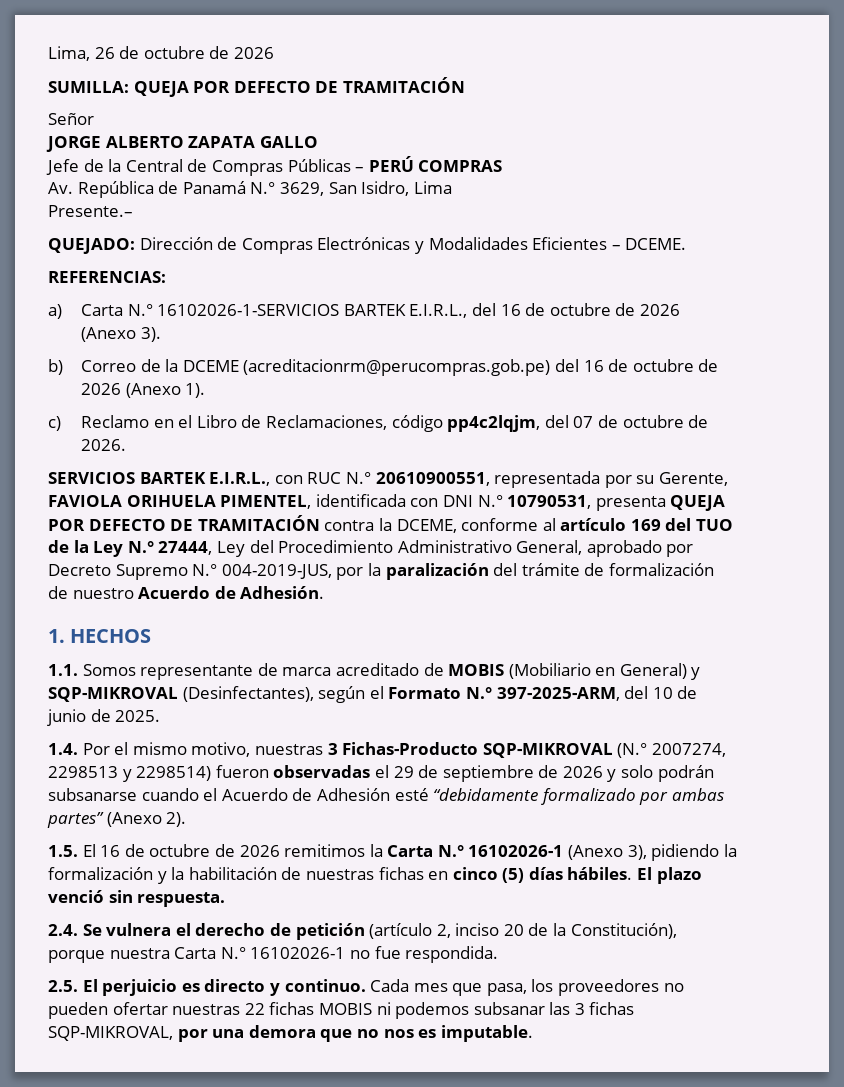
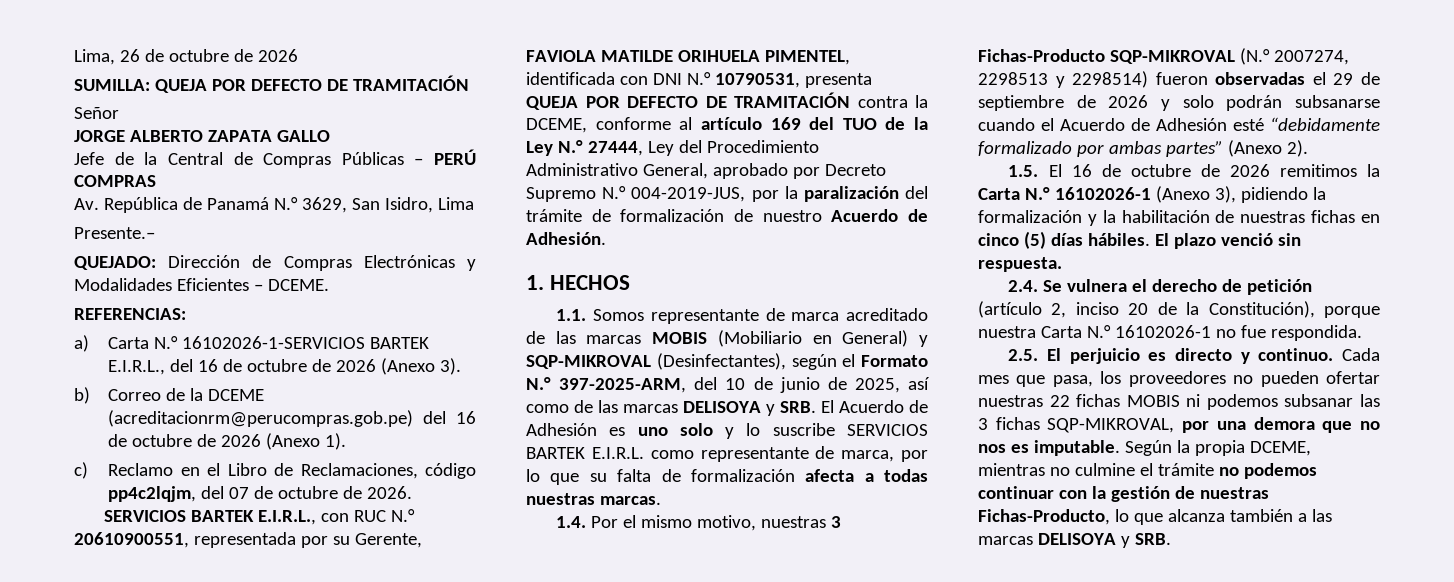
- SERVICIOS BARTEK E.I.R.L., con RUC N.° 20610900551, representada por su Gerente, FAVIOLA ORIHUELA PIMENTEL, identificada con DNI N.° 10790531, presenta QUEJA POR DEFECTO DE TRAMITACIÓN contra la DCEME, conforme al artículo 169 del TUO de la Ley N.° 27444, Ley del Procedimiento Administrativo General, aprobado por Decreto Supremo N.° 004-2019-JUS, por la paralización del trámite de formalización de nuestro Acuerdo de Adhesión.
+ SERVICIOS BARTEK E.I.R.L., con RUC N.° 20610900551, representada por su Gerente, FAVIOLA MATILDE ORIHUELA PIMENTEL, identificada con DNI N.° 10790531, presenta QUEJA POR DEFECTO DE TRAMITACIÓN contra la DCEME, conforme al artículo 169 del TUO de la Ley N.° 27444, Ley del Procedimiento Administrativo General, aprobado por Decreto Supremo N.° 004-2019-JUS, por la paralización del trámite de formalización de nuestro Acuerdo de Adhesión.
- 1.1. Somos representante de marca acreditado de MOBIS (Mobiliario en General) y SQP-MIKROVAL (Desinfectantes), según el Formato N.° 397-2025-ARM, del 10 de junio de 2025.
+ 1.1. Somos representante de marca acreditado de las marcas MOBIS (Mobiliario en General) y SQP-MIKROVAL (Desinfectantes), según el Formato N.° 397-2025-ARM, del 10 de junio de 2025, así como de las marcas DELISOYA y SRB. El Acuerdo de Adhesión es uno solo y lo suscribe SERVICIOS BARTEK E.I.R.L. como representante de marca, por lo que su falta de formalización afecta a todas nuestras marcas.
+ Según la propia DCEME, mientras no culmine el trámite no podemos continuar con la gestión de nuestras Fichas-Producto, lo que alcanza también a las marcas DELISOYA y SRB.

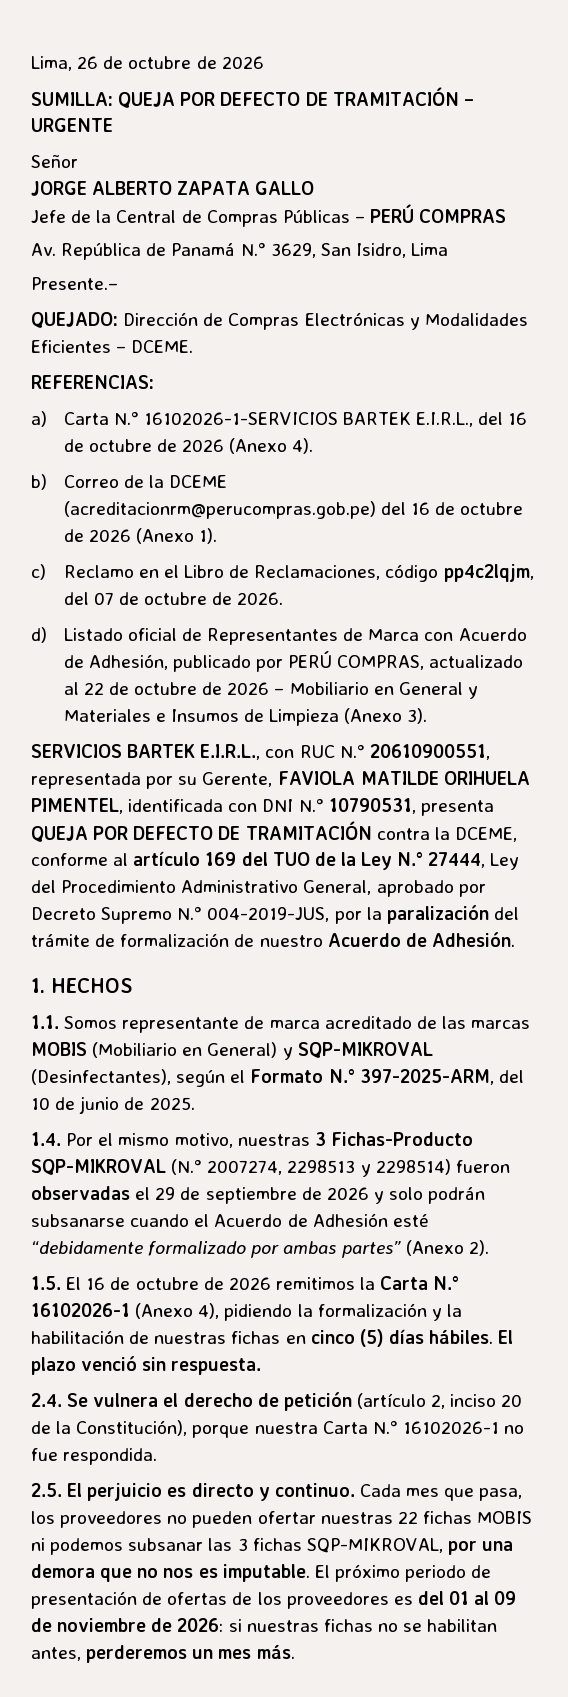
- SUMILLA: QUEJA POR DEFECTO DE TRAMITACIÓN
+ SUMILLA: QUEJA POR DEFECTO DE TRAMITACIÓN – URGENTE
- a) Carta N.° 16102026-1-SERVICIOS BARTEK E.I.R.L., del 16 de octubre de 2026 (Anexo 3).
+ a) Carta N.° 16102026-1-SERVICIOS BARTEK E.I.R.L., del 16 de octubre de 2026 (Anexo 4).
+ d) Listado oficial de Representantes de Marca con Acuerdo de Adhesión, publicado por PERÚ COMPRAS, actualizado al 22 de octubre de 2026 – Mobiliario en General y Materiales e Insumos de Limpieza (Anexo 3).
- 1.1. Somos representante de marca acreditado de las marcas MOBIS (Mobiliario en General) y SQP-MIKROVAL (Desinfectantes), según el Formato N.° 397-2025-ARM, del 10 de junio de 2025, así como de las marcas DELISOYA y SRB. El Acuerdo de Adhesión es uno solo y lo suscribe SERVICIOS BARTEK E.I.R.L. como representante de marca, por lo que su falta de formalización afecta a todas nuestras marcas.
+ 1.1. Somos representante de marca acreditado de las marcas MOBIS (Mobiliario en General) y SQP-MIKROVAL (Desinfectantes), según el Formato N.° 397-2025-ARM, del 10 de junio de 2025.
- 1.5. El 16 de octubre de 2026 remitimos la Carta N.° 16102026-1 (Anexo 3), pidiendo la formalización y la habilitación de nuestras fichas en cinco (5) días hábiles.
+ 1.5. El 16 de octubre de 2026 remitimos la Carta N.° 16102026-1 (Anexo 4), pidiendo la formalización y la habilitación de nuestras fichas en cinco (5) días hábiles.
- Según la propia DCEME, mientras no culmine el trámite no podemos continuar con la gestión de nuestras Fichas-Producto, lo que alcanza también a las marcas DELISOYA y SRB.
+ El próximo periodo de presentación de ofertas de los proveedores es del 01 al 09 de noviembre de 2026: si nuestras fichas no se habilitan antes, perderemos un mes más.

